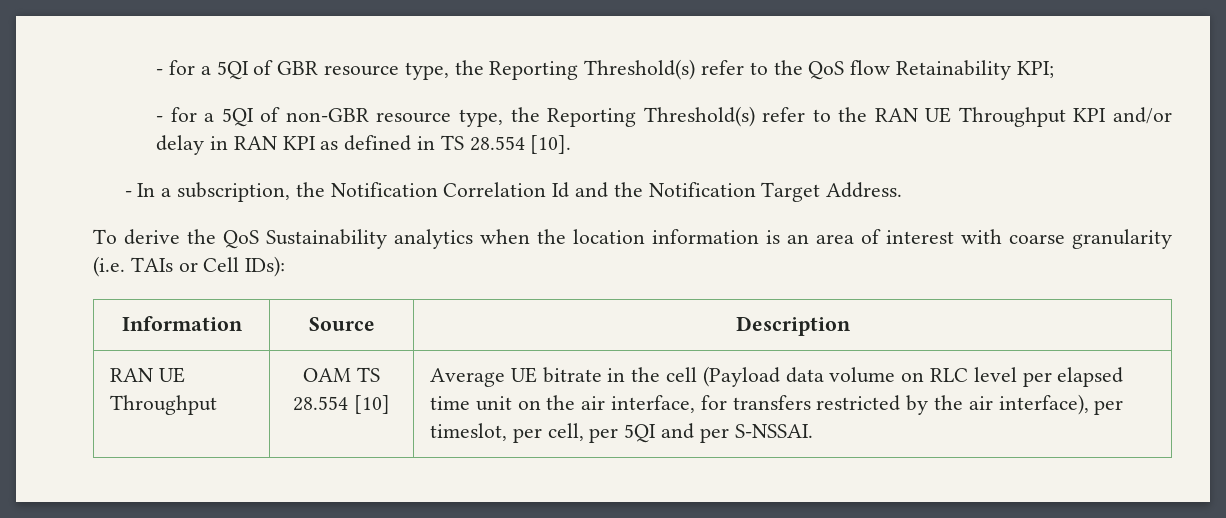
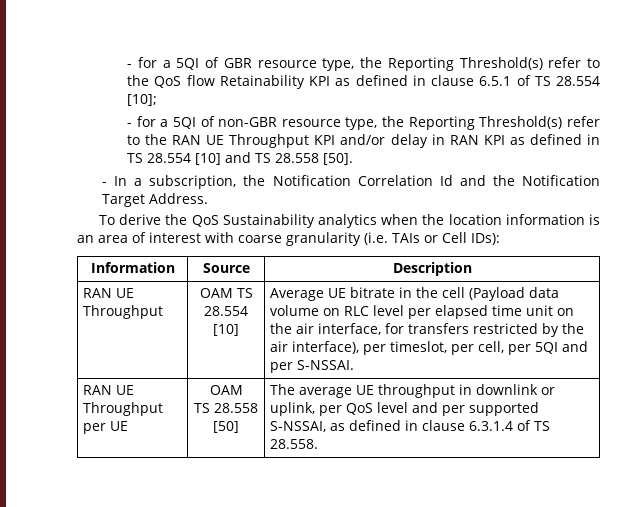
- - for a 5QI of GBR resource type, the Reporting Threshold(s) refer to the QoS flow Retainability KPI;
+ - for a 5QI of GBR resource type, the Reporting Threshold(s) refer to the QoS flow Retainability KPI as defined in clause 6.5.1 of TS 28.554 [10];
- - for a 5QI of non-GBR resource type, the Reporting Threshold(s) refer to the RAN UE Throughput KPI and/or delay in RAN KPI as defined in TS 28.554 [10].
+ - for a 5QI of non-GBR resource type, the Reporting Threshold(s) refer to the RAN UE Throughput KPI and/or delay in RAN KPI as defined in TS 28.554 [10] and TS 28.558 [50].
+ RAN UE Throughput per UE | OAM
+ TS 28.558 [50] | The average UE throughput in downlink or uplink, per QoS level and per supported S-NSSAI, as defined in clause 6.3.1.4 of TS 28.558.

